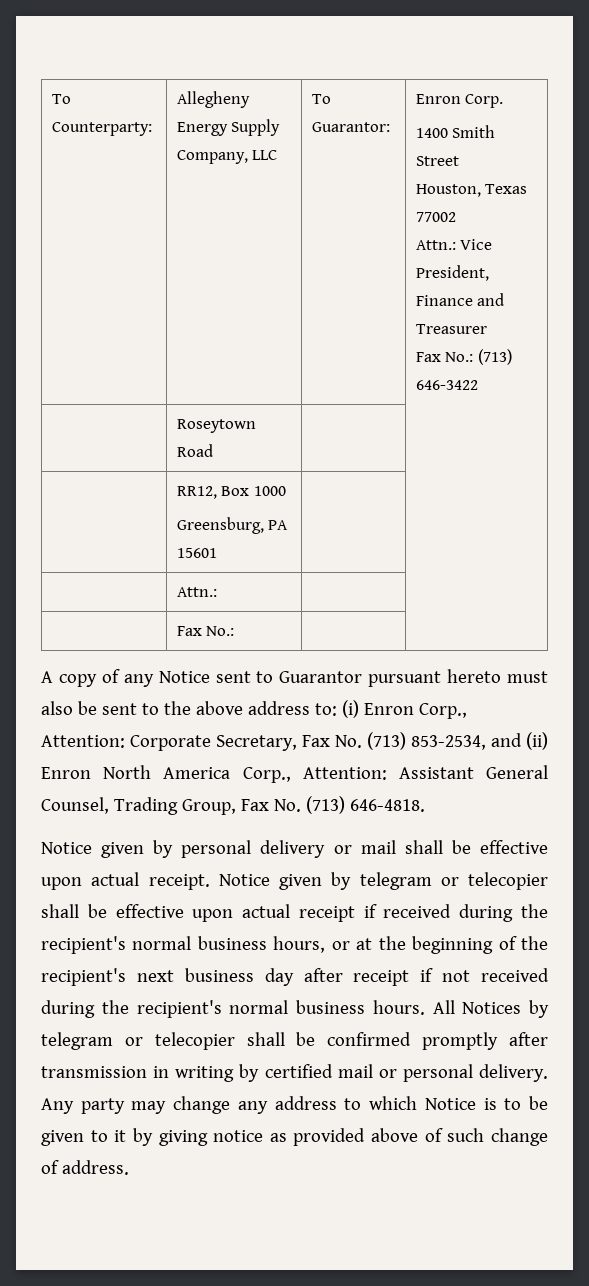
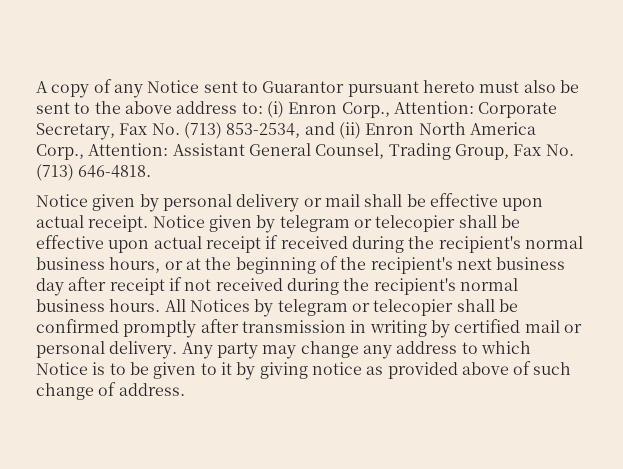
- To Counterparty: | Allegheny Energy Supply Company, LLC | To Guarantor: | Enron Corp.
- 1400 Smith Street
- Houston, Texas 77002
- Attn.: Vice President, Finance and Treasurer
- Fax No.: (713) 646-3422
- | Roseytown Road | |
- | RR12, Box 1000
- Greensburg, PA 15601 | |
- | Attn.: | |
- | Fax No.: | |

